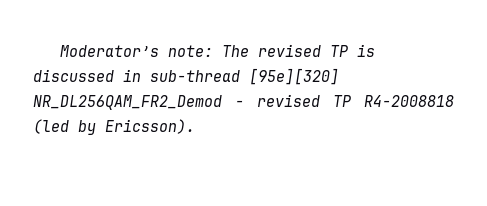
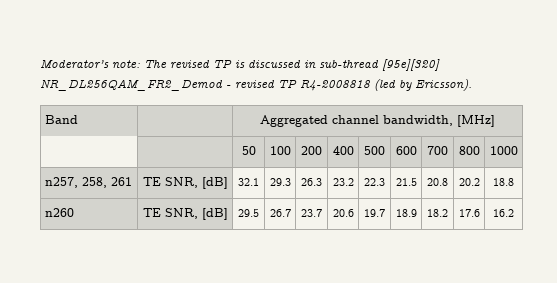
+ Band | | Aggregated channel bandwidth, [MHz]
+ | | 50 | 100 | 200 | 400 | 500 | 600 | 700 | 800 | 1000
+ n257, 258, 261 | TE SNR, [dB] | 32.1 | 29.3 | 26.3 | 23.2 | 22.3 | 21.5 | 20.8 | 20.2 | 18.8
+ n260 | TE SNR, [dB] | 29.5 | 26.7 | 23.7 | 20.6 | 19.7 | 18.9 | 18.2 | 17.6 | 16.2

